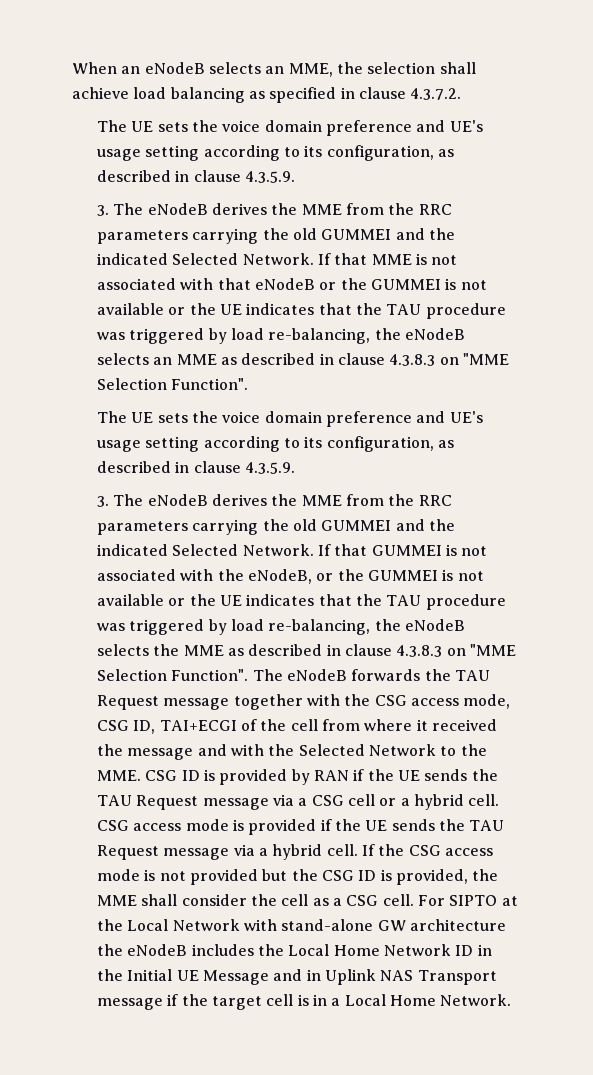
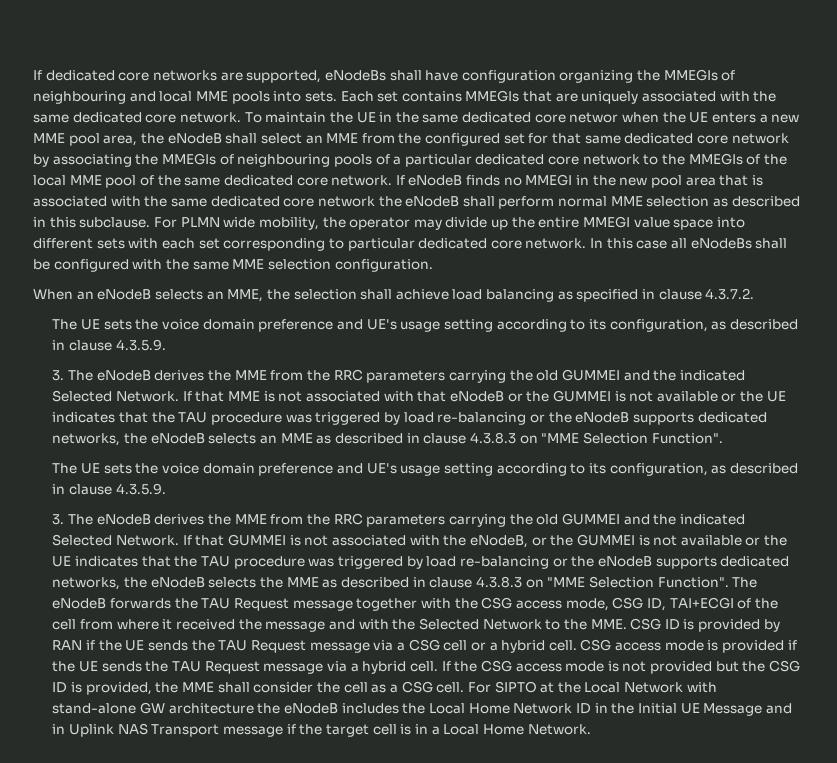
+ If dedicated core networks are supported, eNodeBs shall have configuration organizing the MMEGIs of neighbouring and local MME pools into sets. Each set contains MMEGIs that are uniquely associated with the same dedicated core network. To maintain the UE in the same dedicated core networ when the UE enters a new MME pool area, the eNodeB shall select an MME from the configured set for that same dedicated core network by associating the MMEGIs of neighbouring pools of a particular dedicated core network to the MMEGIs of the local MME pool of the same dedicated core network. If eNodeB finds no MMEGI in the new pool area that is associated with the same dedicated core network the eNodeB shall perform normal MME selection as described in this subclause. For PLMN wide mobility, the operator may divide up the entire MMEGI value space into different sets with each set corresponding to particular dedicated core network. In this case all eNodeBs shall be configured with the same MME selection configuration.
- If that MME is not associated with that eNodeB or the GUMMEI is not available or the UE indicates that the TAU procedure was triggered by load re-balancing, the eNodeB selects an MME as described in clause 4.3.8.3 on "MME Selection Function".
+ If that MME is not associated with that eNodeB or the GUMMEI is not available or the UE indicates that the TAU procedure was triggered by load re-balancing or the eNodeB supports dedicated networks, the eNodeB selects an MME as described in clause 4.3.8.3 on "MME Selection Function".
- If that GUMMEI is not associated with the eNodeB, or the GUMMEI is not available or the UE indicates that the TAU procedure was triggered by load re-balancing, the eNodeB selects the MME as described in clause 4.3.8.3 on "MME Selection Function".
+ If that GUMMEI is not associated with the eNodeB, or the GUMMEI is not available or the UE indicates that the TAU procedure was triggered by load re-balancing or the eNodeB supports dedicated networks, the eNodeB selects the MME as described in clause 4.3.8.3 on "MME Selection Function".

